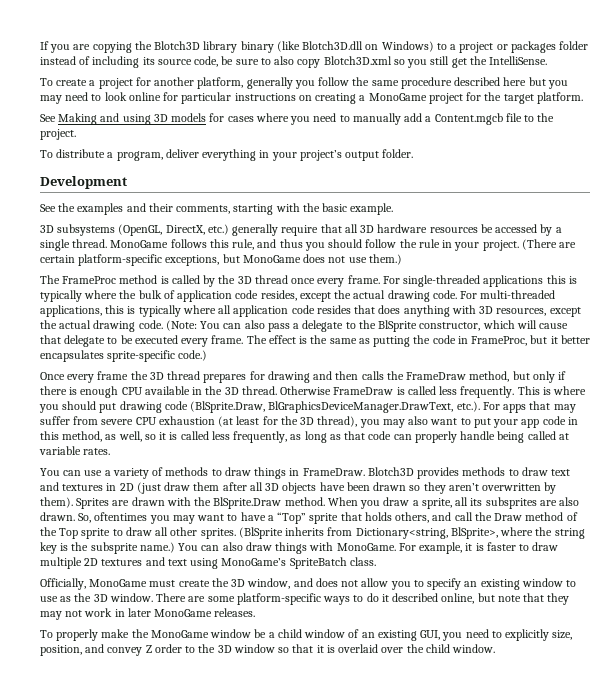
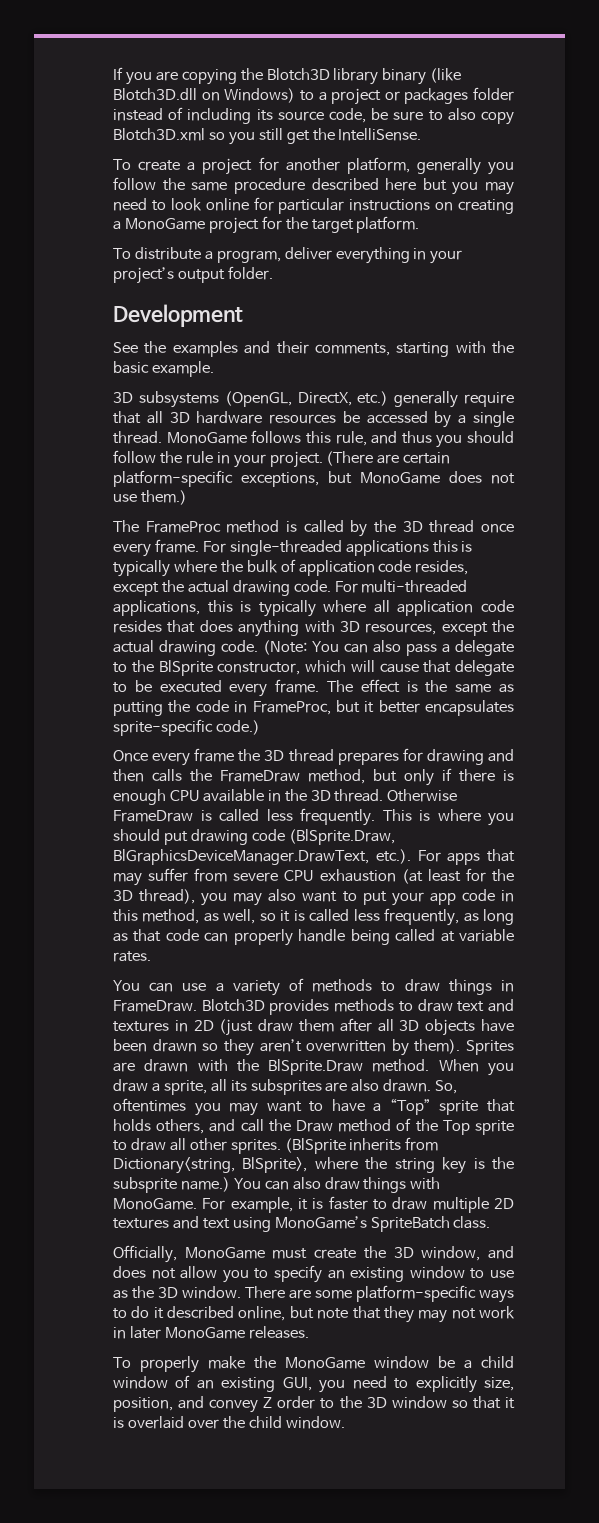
- See Making and using 3D models for cases where you need to manually add a Content.mgcb file to the project.

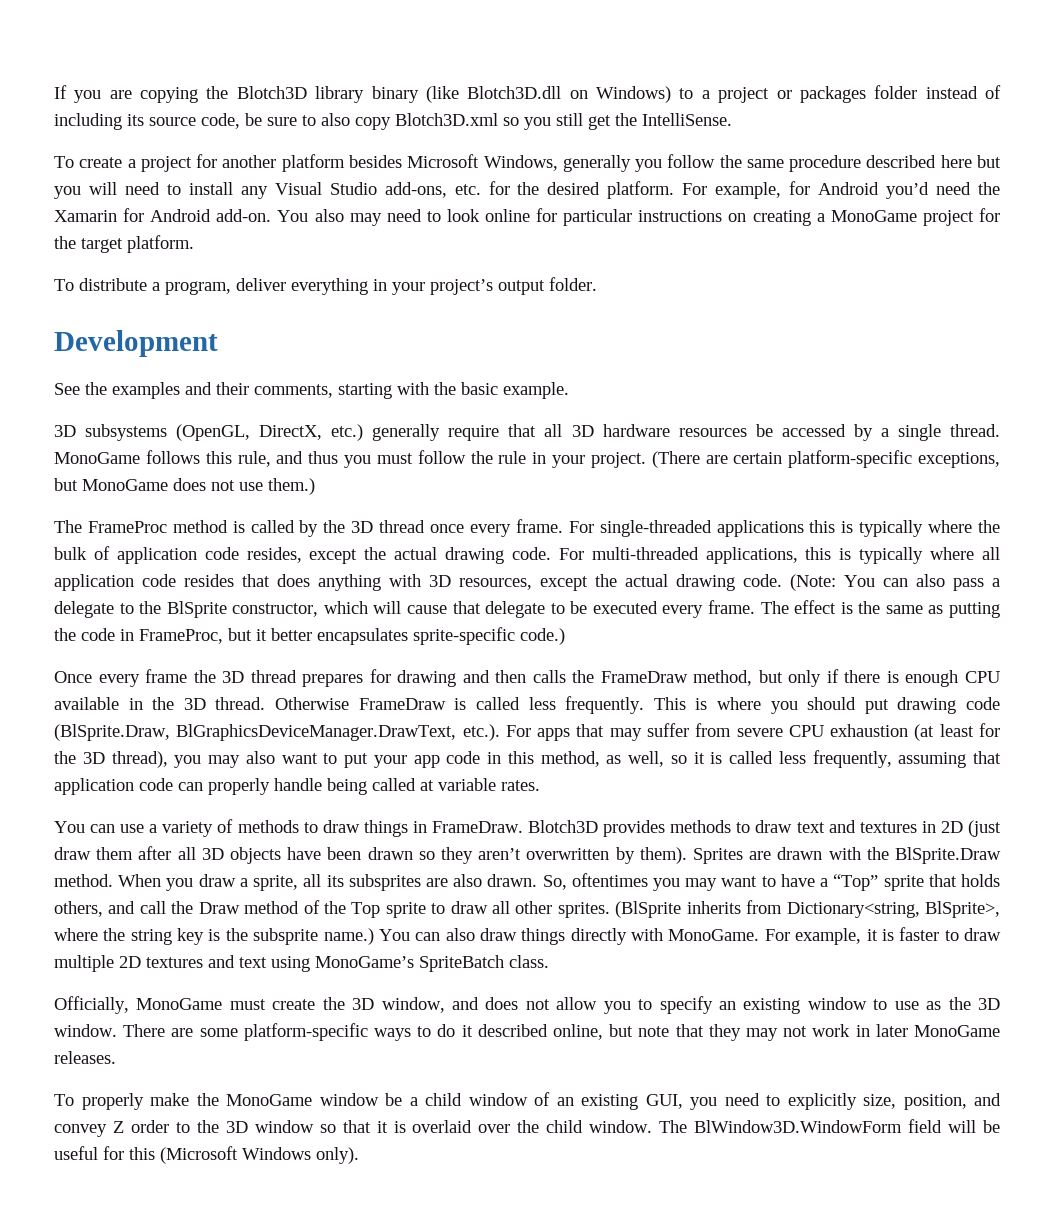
- To create a project for another platform, generally you follow the same procedure described here but you may need to look online for particular instructions on creating a MonoGame project for the target platform.
+ To create a project for another platform besides Microsoft Windows, generally you follow the same procedure described here but you will need to install any Visual Studio add-ons, etc. for the desired platform. For example, for Android you’d need the Xamarin for Android add-on. You also may need to look online for particular instructions on creating a MonoGame project for the target platform.
- MonoGame follows this rule, and thus you should follow the rule in your project.
+ MonoGame follows this rule, and thus you must follow the rule in your project.
- This is where you should put drawing code (BlSprite.Draw, BlGraphicsDeviceManager.DrawText, etc.). For apps that may suffer from severe CPU exhaustion (at least for the 3D thread), you may also want to put your app code in this method, as well, so it is called less frequently, as long as that code can properly handle being called at variable rates.
+ This is where you should put drawing code (BlSprite.Draw, BlGraphicsDeviceManager.DrawText, etc.). For apps that may suffer from severe CPU exhaustion (at least for the 3D thread), you may also want to put your app code in this method, as well, so it is called less frequently, assuming that application code can properly handle being called at variable rates.
- You can also draw things with MonoGame.
+ You can also draw things directly with MonoGame.
+ The BlWindow3D.WindowForm field will be useful for this (Microsoft Windows only).

